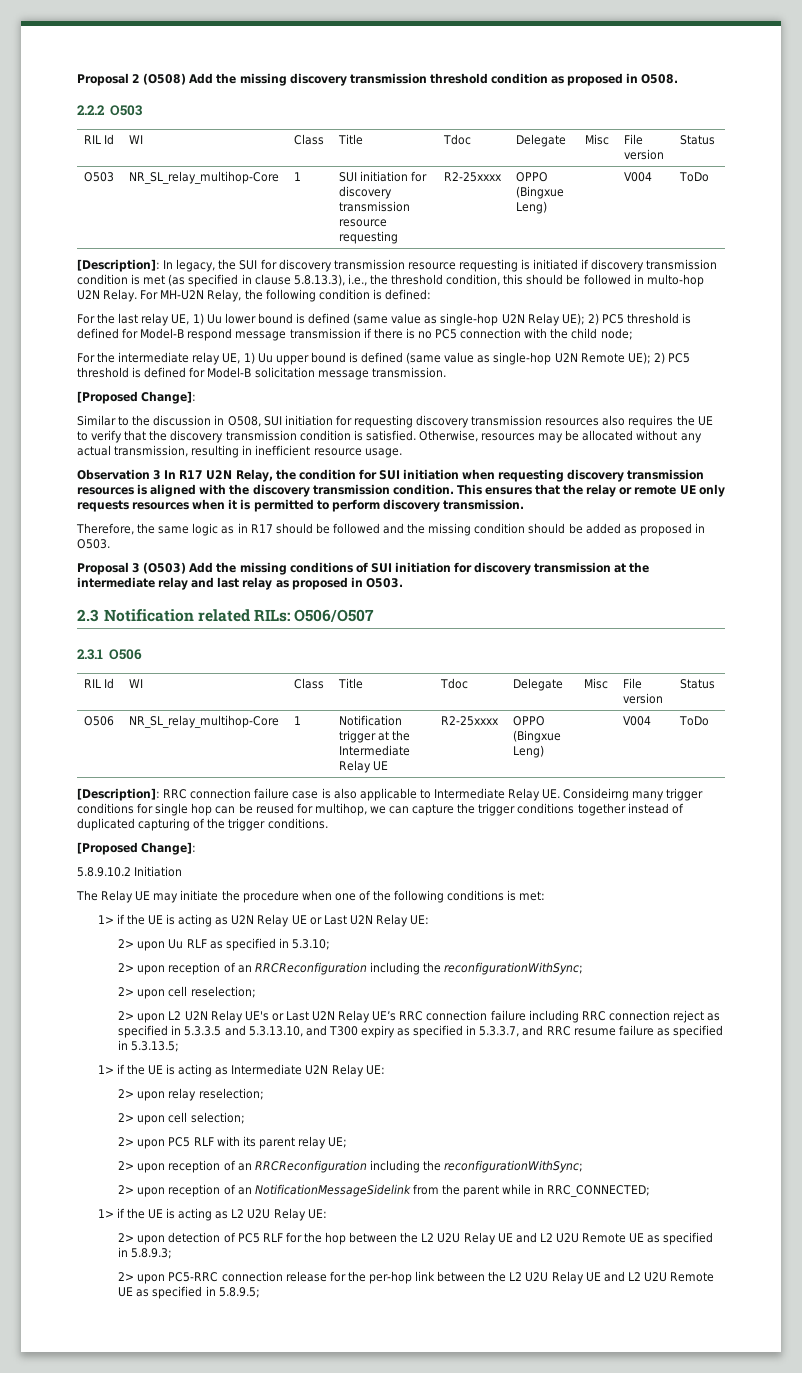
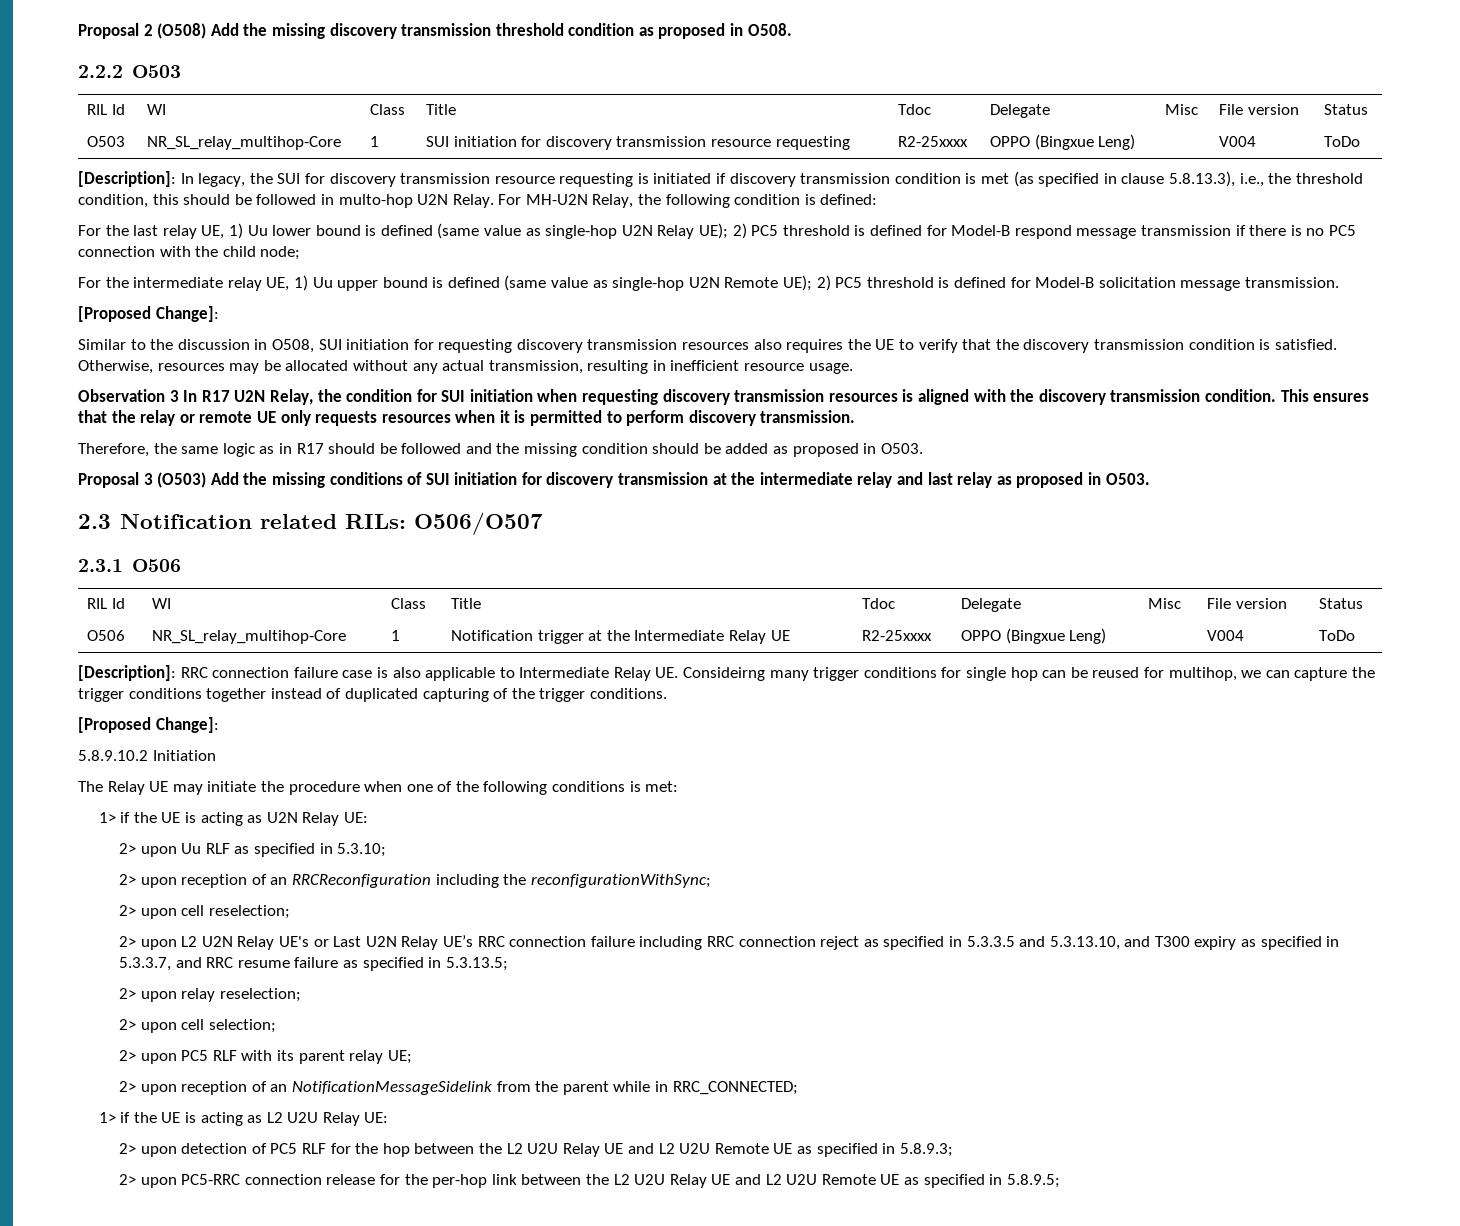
- 1> if the UE is acting as U2N Relay UE or Last U2N Relay UE:
+ 1> if the UE is acting as U2N Relay UE:
- 1> if the UE is acting as Intermediate U2N Relay UE:
  2> upon PC5 RLF with its parent relay UE;
- 2> upon reception of an RRCReconfiguration including the reconfigurationWithSync;

